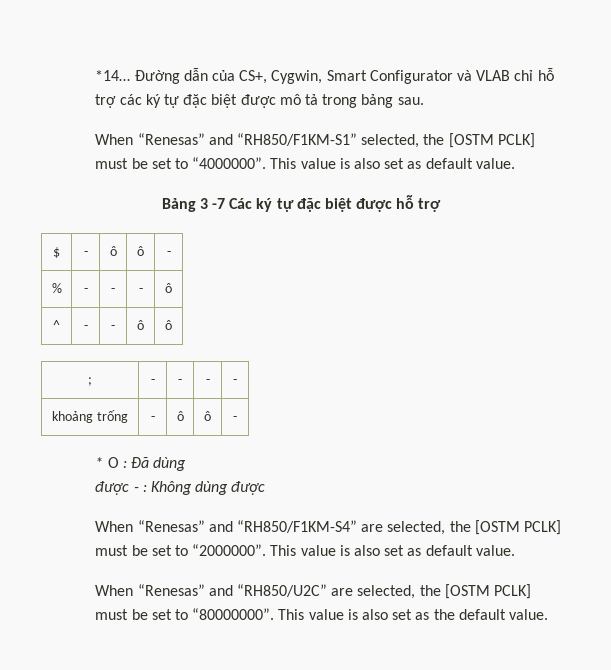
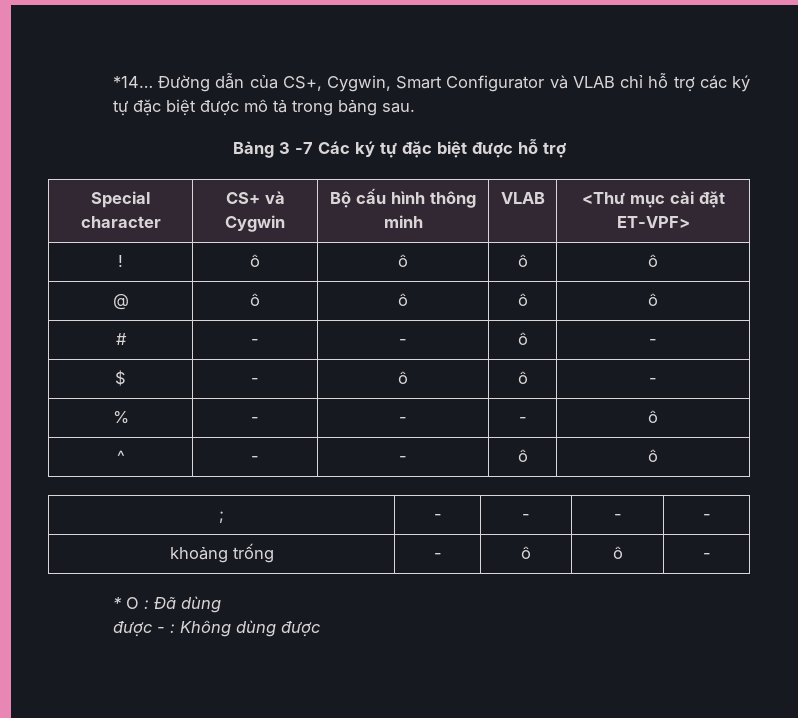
- When “Renesas” and “RH850/F1KM-S1” selected, the [OSTM PCLK] must be set to “4000000”. This value is also set as default value.
+ Special character | CS+ và Cygwin | Bộ cấu hình thông minh | VLAB | <Thư mục cài đặt ET-VPF>
+ ! | ô | ô | ô | ô
+ @ | ô | ô | ô | ô
+ # | - | - | ô | -
- When “Renesas” and “RH850/F1KM-S4” are selected, the [OSTM PCLK] must be set to “2000000”. This value is also set as default value.
- When “Renesas” and “RH850/U2C” are selected, the [OSTM PCLK] must be set to “80000000”. This value is also set as the default value.

